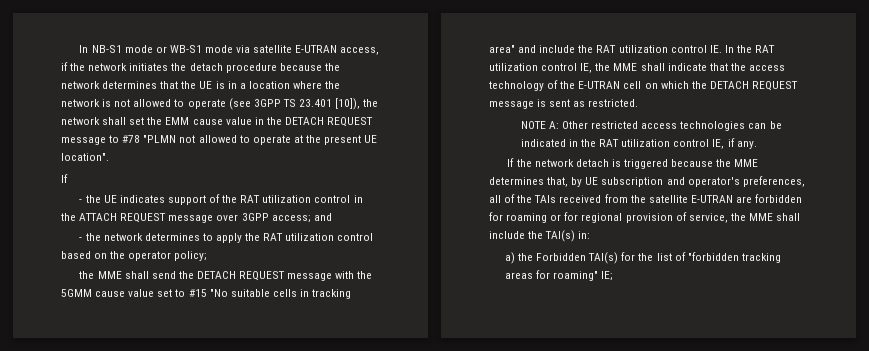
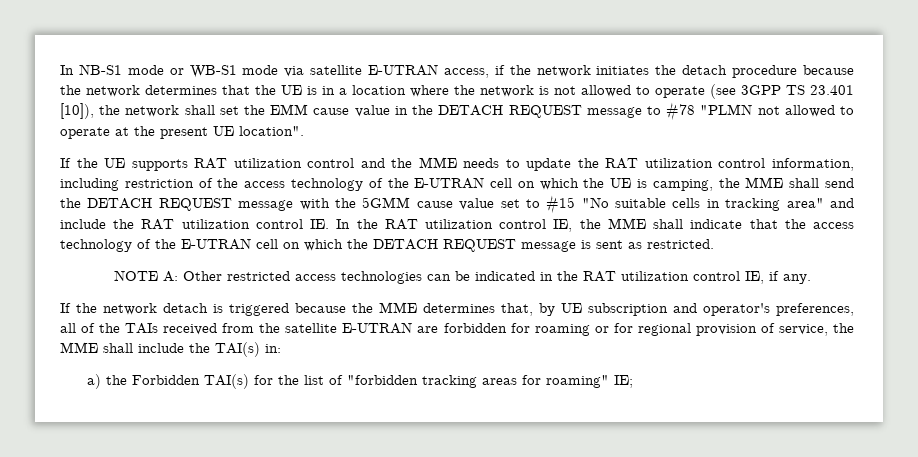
  In NB-S1 mode or WB-S1 mode via satellite E-UTRAN access, if the network initiates the detach procedure because the network determines that the UE is in a location where the network is not allowed to operate (see 3GPP TS 23.401 [10]), the network shall set the EMM cause value in the DETACH REQUEST message to #78 "PLMN not allowed to operate at the present UE location".
- If
- - the UE indicates support of the RAT utilization control in the ATTACH REQUEST message over 3GPP access; and
- - the network determines to apply the RAT utilization control based on the operator policy;
- the MME shall send the DETACH REQUEST message with the 5GMM cause value set to #15 "No suitable cells in tracking area" and include the RAT utilization control IE. In the RAT utilization control IE, the MME shall indicate that the access technology of the E-UTRAN cell on which the DETACH REQUEST message is sent as restricted.
+ If the UE supports RAT utilization control and the MME needs to update the RAT utilization control information, including restriction of the access technology of the E-UTRAN cell on which the UE is camping, the MME shall send the DETACH REQUEST message with the 5GMM cause value set to #15 "No suitable cells in tracking area" and include the RAT utilization control IE. In the RAT utilization control IE, the MME shall indicate that the access technology of the E-UTRAN cell on which the DETACH REQUEST message is sent as restricted.

